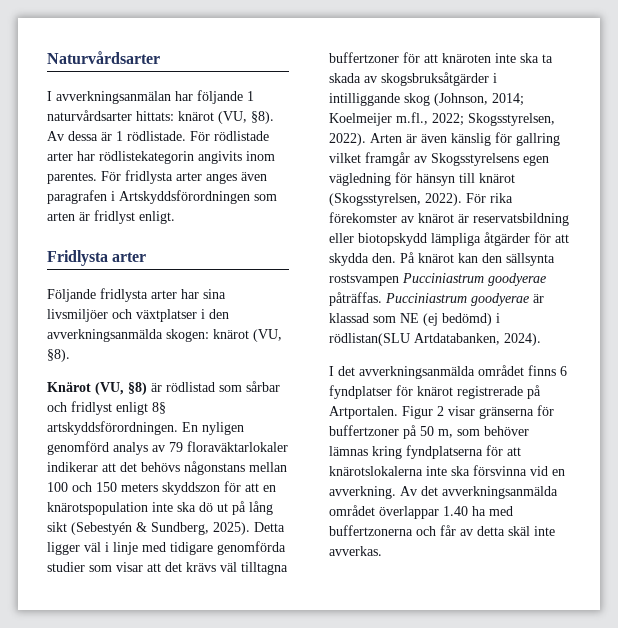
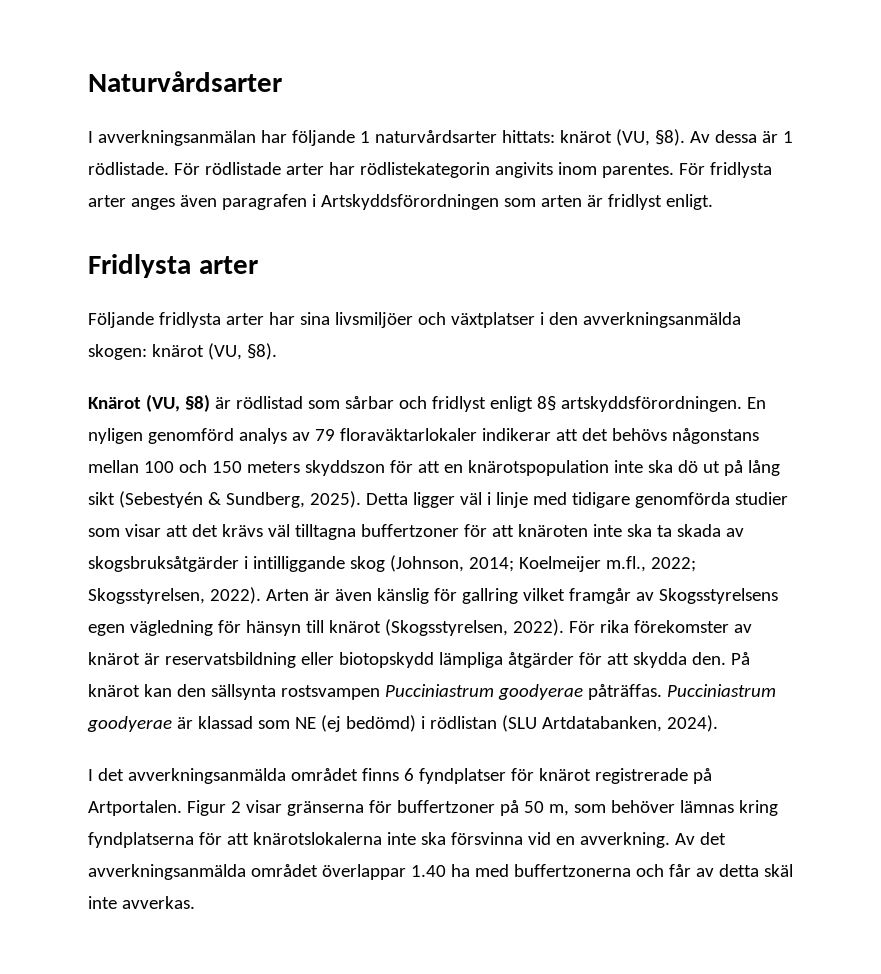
- Pucciniastrum goodyerae är klassad som NE (ej bedömd) i rödlistan(SLU Artdatabanken, 2024).
+ Pucciniastrum goodyerae är klassad som NE (ej bedömd) i rödlistan (SLU Artdatabanken, 2024).

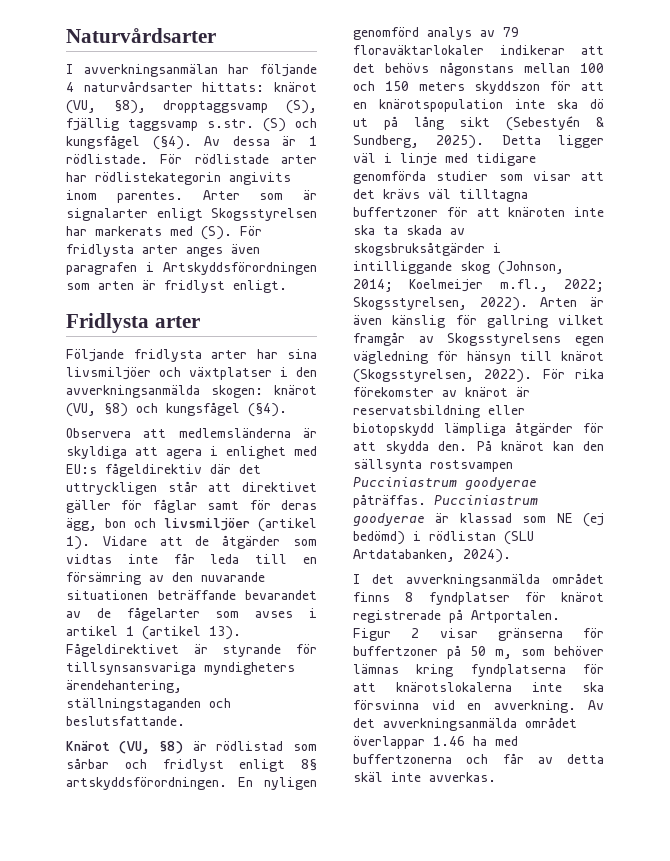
- I avverkningsanmälan har följande 1 naturvårdsarter hittats: knärot (VU, §8).
+ I avverkningsanmälan har följande 4 naturvårdsarter hittats: knärot (VU, §8), dropptaggsvamp (S), fjällig taggsvamp s.str. (S) och kungsfågel (§4).
- För fridlysta arter anges även paragrafen i Artskyddsförordningen som arten är fridlyst enligt.
+ Arter som är signalarter enligt Skogsstyrelsen har markerats med (S). För fridlysta arter anges även paragrafen i Artskyddsförordningen som arten är fridlyst enligt.
- Följande fridlysta arter har sina livsmiljöer och växtplatser i den avverkningsanmälda skogen: knärot (VU, §8).
+ Följande fridlysta arter har sina livsmiljöer och växtplatser i den avverkningsanmälda skogen: knärot (VU, §8) och kungsfågel (§4).
+ Observera att medlemsländerna är skyldiga att agera i enlighet med EU:s fågeldirektiv där det uttryckligen står att direktivet gäller för fåglar samt för deras ägg, bon och livsmiljöer (artikel 1). Vidare att de åtgärder som vidtas inte får leda till en försämring av den nuvarande situationen beträffande bevarandet av de fågelarter som avses i artikel 1 (artikel 13). Fågeldirektivet är styrande för tillsynsansvariga myndigheters ärendehantering, ställningstaganden och beslutsfattande.
- I det avverkningsanmälda området finns 6 fyndplatser för knärot registrerade på Artportalen.
+ I det avverkningsanmälda området finns 8 fyndplatser för knärot registrerade på Artportalen.
- Av det avverkningsanmälda området överlappar 1.40 ha med buffertzonerna och får av detta skäl inte avverkas.
+ Av det avverkningsanmälda området överlappar 1.46 ha med buffertzonerna och får av detta skäl inte avverkas.

